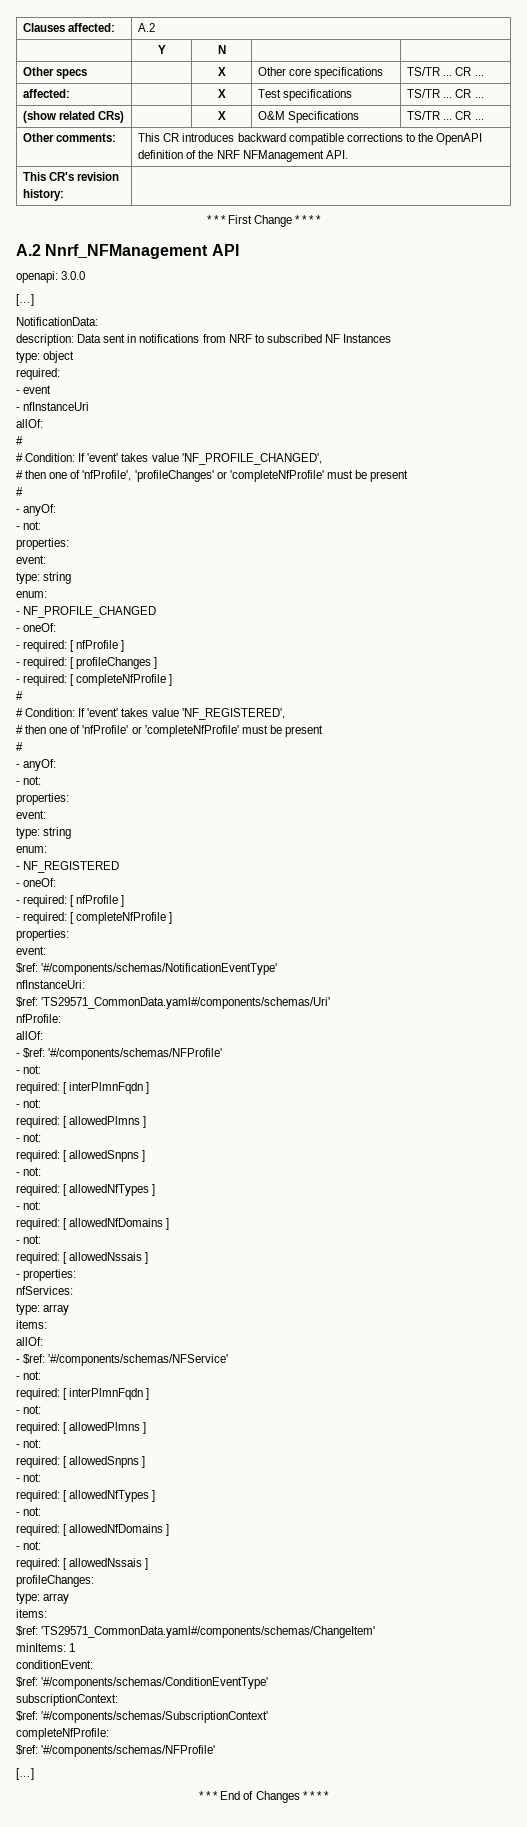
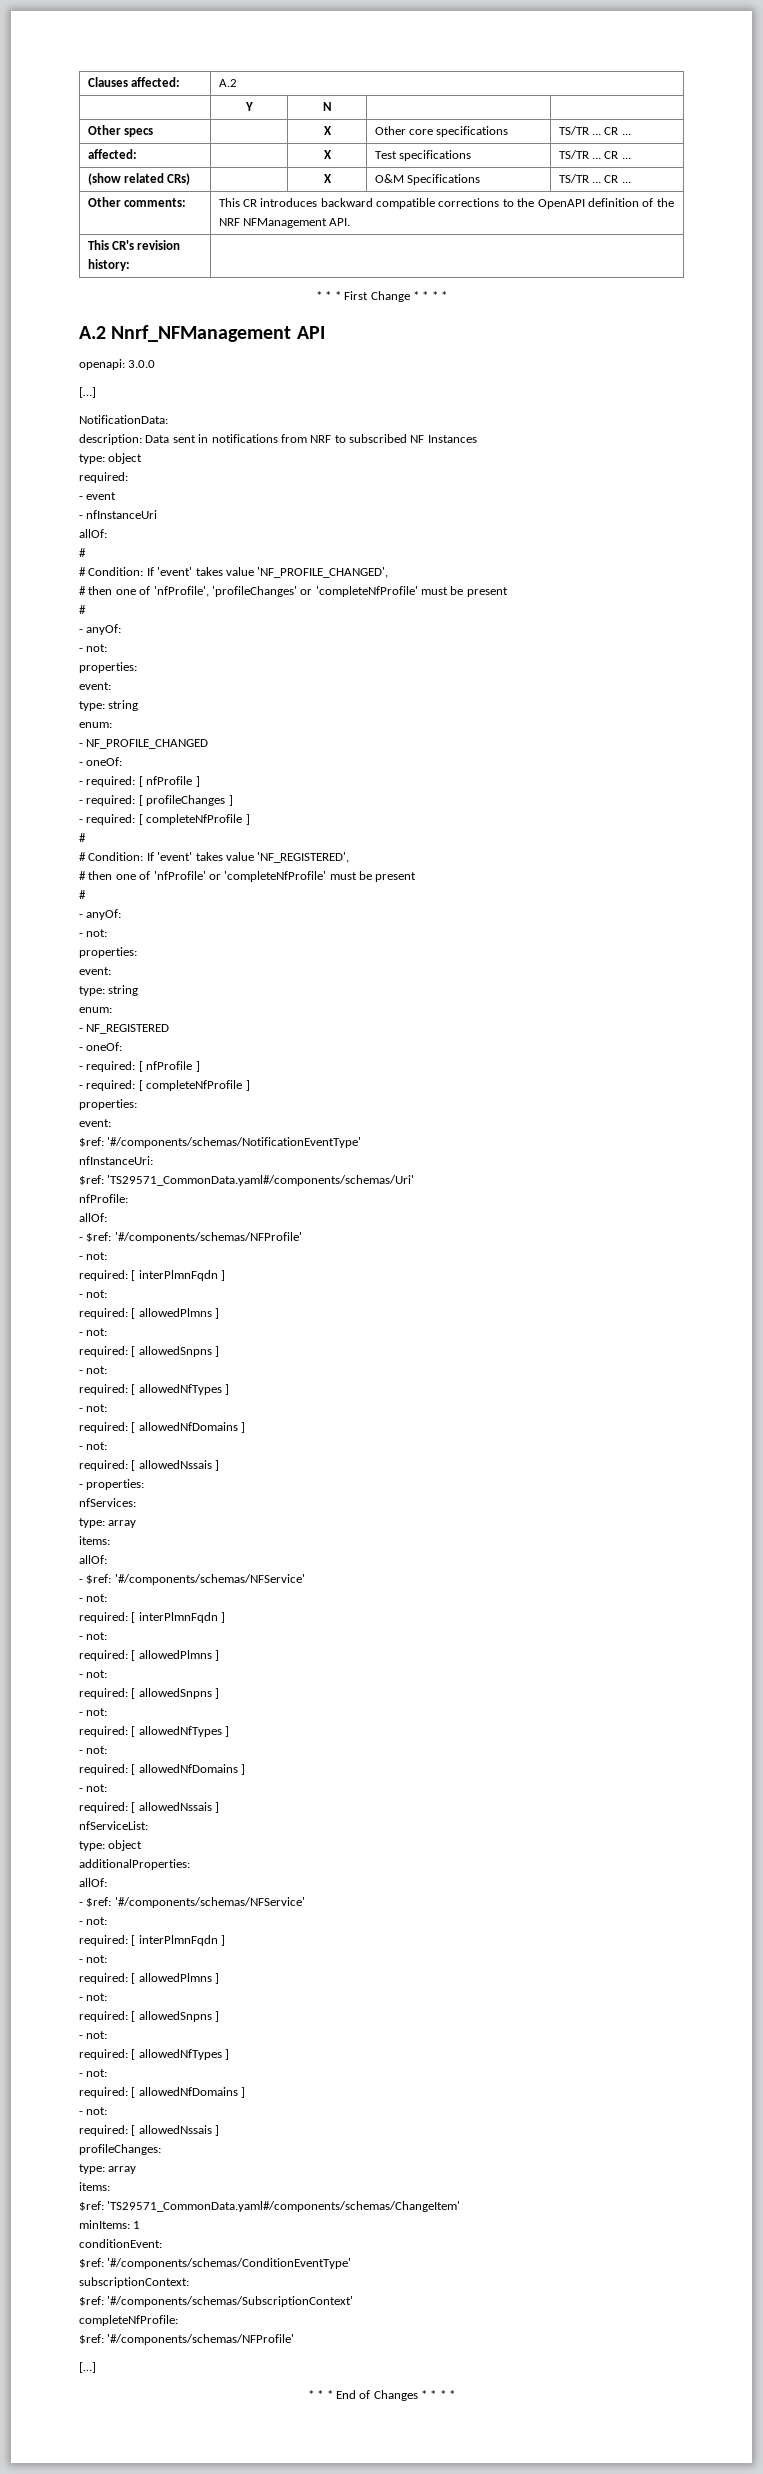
+ nfServiceList:
+ type: object
+ additionalProperties:
+ allOf:
+ - $ref: '#/components/schemas/NFService'
+ - not:
+ required: [ interPlmnFqdn ]
+ - not:
+ required: [ allowedPlmns ]
+ - not:
+ required: [ allowedSnpns ]
+ - not:
+ required: [ allowedNfTypes ]
+ - not:
+ required: [ allowedNfDomains ]
+ - not:
+ required: [ allowedNssais ]

